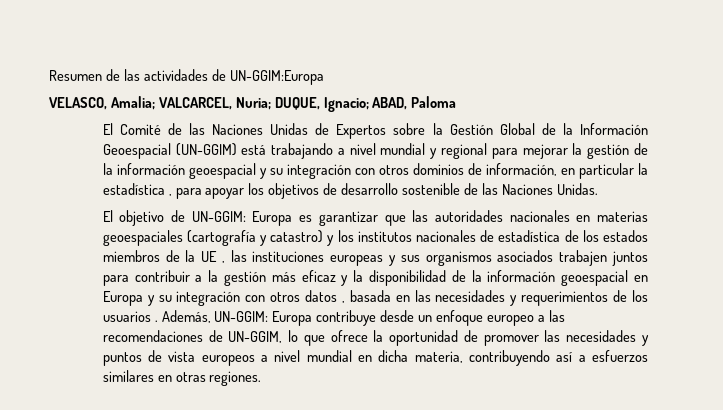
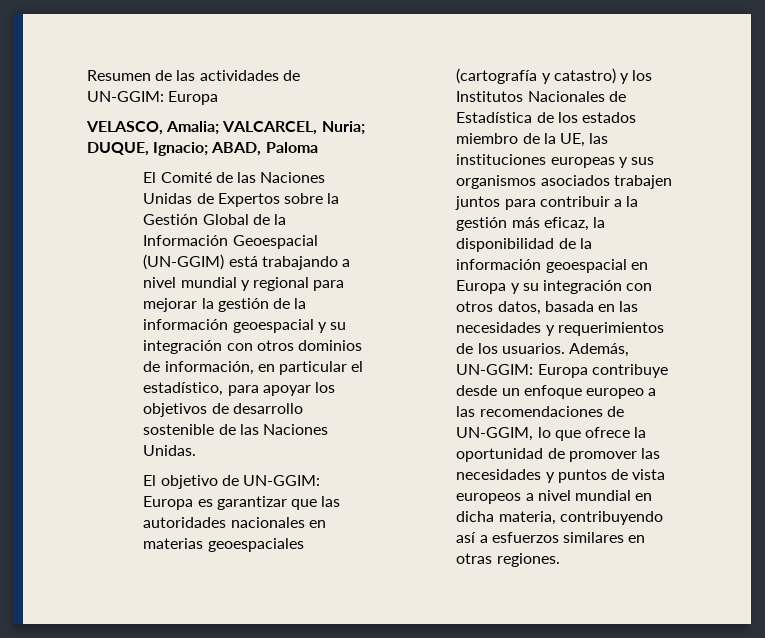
- Resumen de las actividades de UN-GGIM:Europa
+ Resumen de las actividades de UN-GGIM: Europa
- El Comité de las Naciones Unidas de Expertos sobre la Gestión Global de la Información Geoespacial (UN-GGIM) está trabajando a nivel mundial y regional para mejorar la gestión de la información geoespacial y su integración con otros dominios de información, en particular la estadística , para apoyar los objetivos de desarrollo sostenible de las Naciones Unidas.
+ El Comité de las Naciones Unidas de Expertos sobre la Gestión Global de la Información Geoespacial (UN-GGIM) está trabajando a nivel mundial y regional para mejorar la gestión de la información geoespacial y su integración con otros dominios de información, en particular el estadístico, para apoyar los objetivos de desarrollo sostenible de las Naciones Unidas.
- El objetivo de UN-GGIM: Europa es garantizar que las autoridades nacionales en materias geoespaciales (cartografía y catastro) y los institutos nacionales de estadística de los estados miembros de la UE , las instituciones europeas y sus organismos asociados trabajen juntos para contribuir a la gestión más eficaz y la disponibilidad de la información geoespacial en Europa y su integración con otros datos , basada en las necesidades y requerimientos de los usuarios .
+ El objetivo de UN-GGIM: Europa es garantizar que las autoridades nacionales en materias geoespaciales (cartografía y catastro) y los Institutos Nacionales de Estadística de los estados miembro de la UE, las instituciones europeas y sus organismos asociados trabajen juntos para contribuir a la gestión más eficaz, la disponibilidad de la información geoespacial en Europa y su integración con otros datos, basada en las necesidades y requerimientos de los usuarios.

